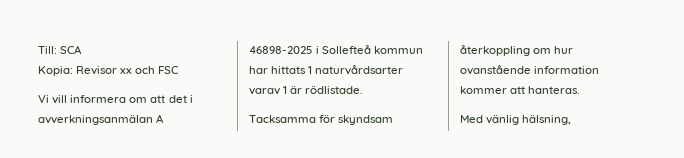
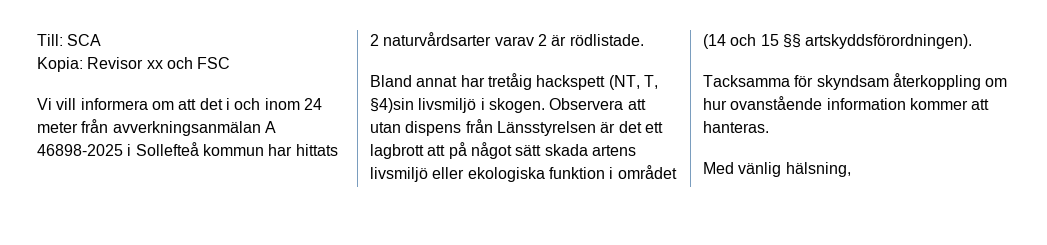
- Vi vill informera om att det i avverkningsanmälan A 46898-2025 i Sollefteå kommun har hittats 1 naturvårdsarter varav 1 är rödlistade.
+ Vi vill informera om att det i och inom 24 meter från avverkningsanmälan A 46898-2025 i Sollefteå kommun har hittats 2 naturvårdsarter varav 2 är rödlistade.
+ Bland annat har tretåig hackspett (NT, T, §4)sin livsmiljö i skogen. Observera att utan dispens från Länsstyrelsen är det ett lagbrott att på något sätt skada artens livsmiljö eller ekologiska funktion i området (14 och 15 §§ artskyddsförordningen).

